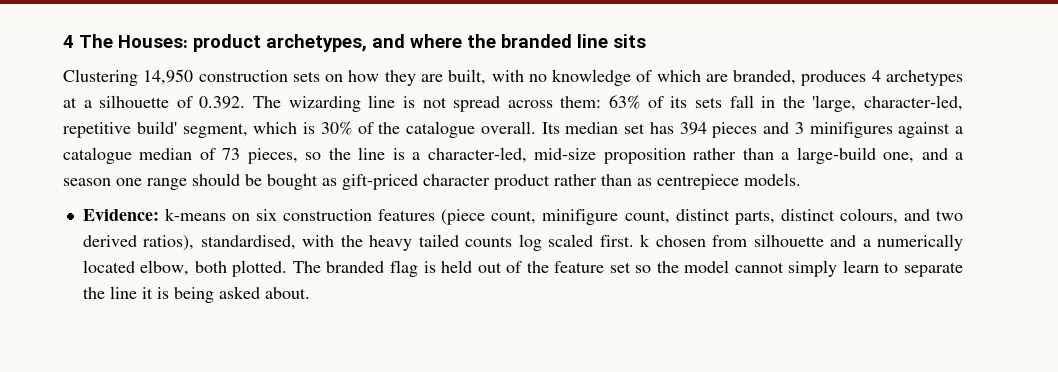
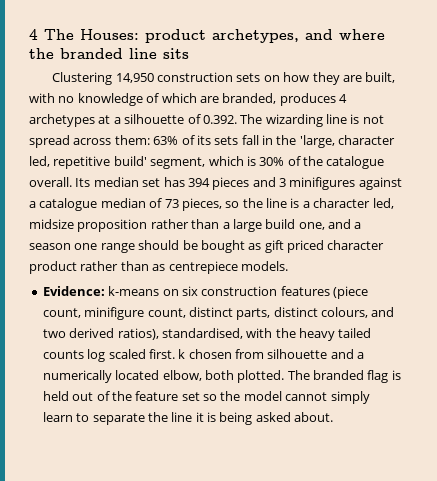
- Clustering 14,950 construction sets on how they are built, with no knowledge of which are branded, produces 4 archetypes at a silhouette of 0.392. The wizarding line is not spread across them: 63% of its sets fall in the 'large, character-led, repetitive build' segment, which is 30% of the catalogue overall.
+ Clustering 14,950 construction sets on how they are built, with no knowledge of which are branded, produces 4 archetypes at a silhouette of 0.392. The wizarding line is not spread across them: 63% of its sets fall in the 'large, character led, repetitive build' segment, which is 30% of the catalogue overall.
- Its median set has 394 pieces and 3 minifigures against a catalogue median of 73 pieces, so the line is a character-led, mid-size proposition rather than a large-build one, and a season one range should be bought as gift-priced character product rather than as centrepiece models.
+ Its median set has 394 pieces and 3 minifigures against a catalogue median of 73 pieces, so the line is a character led, midsize proposition rather than a large build one, and a season one range should be bought as gift priced character product rather than as centrepiece models.

